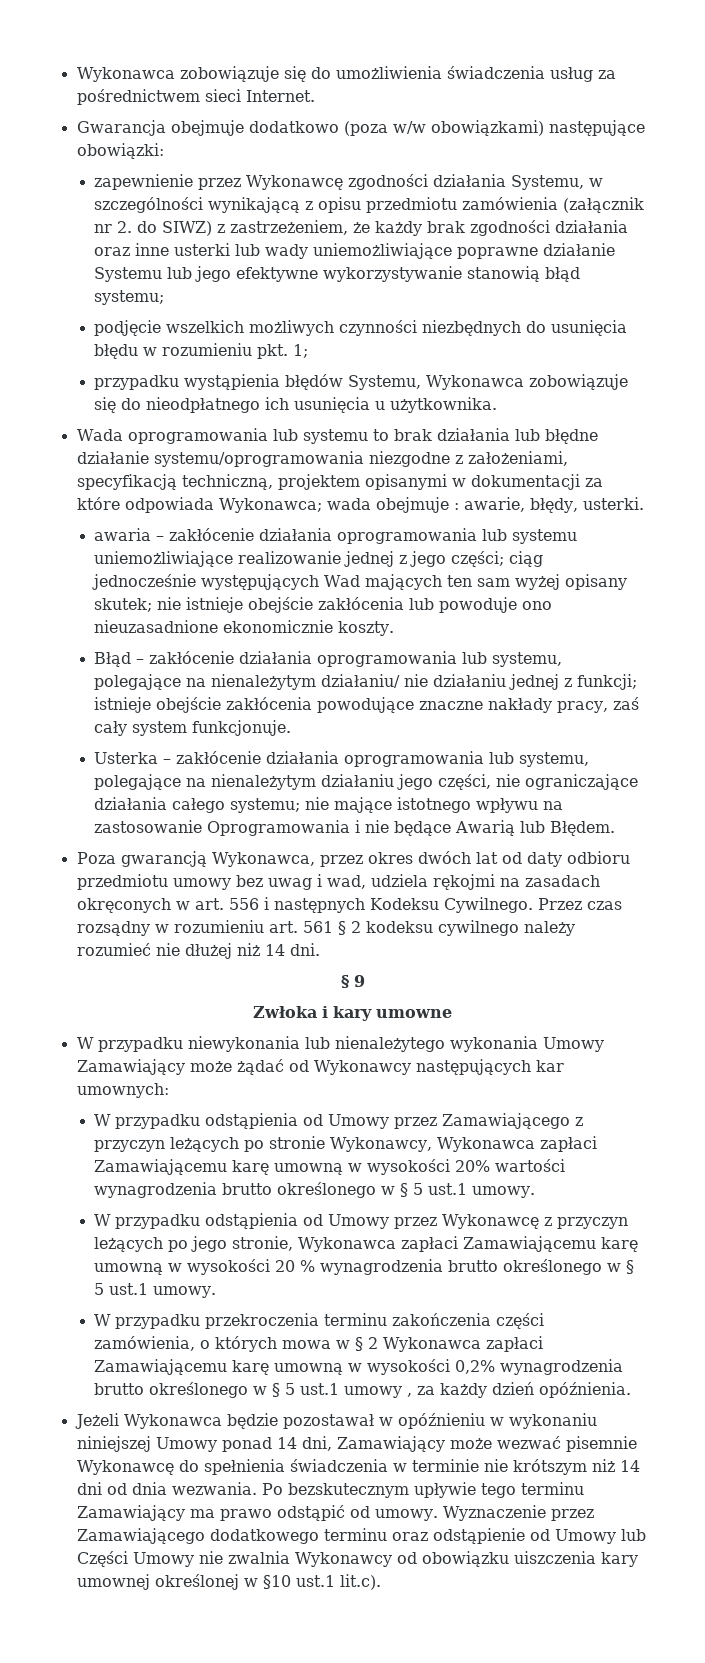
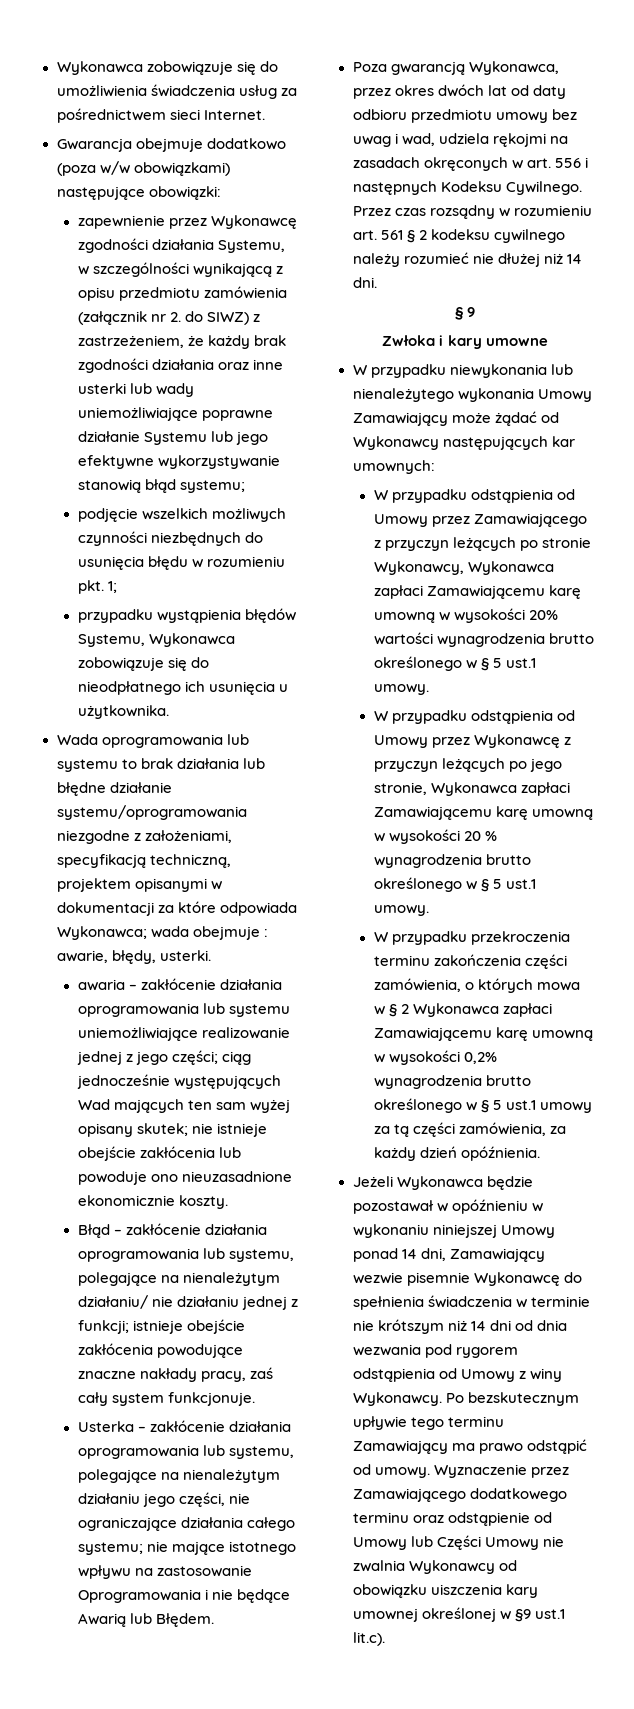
- W przypadku przekroczenia terminu zakończenia części zamówienia, o których mowa w § 2 Wykonawca zapłaci Zamawiającemu karę umowną w wysokości 0,2% wynagrodzenia brutto określonego w § 5 ust.1 umowy , za każdy dzień opóźnienia.
+ W przypadku przekroczenia terminu zakończenia części zamówienia, o których mowa w § 2 Wykonawca zapłaci Zamawiającemu karę umowną w wysokości 0,2% wynagrodzenia brutto określonego w § 5 ust.1 umowy za tą części zamówienia, za każdy dzień opóźnienia.
- Jeżeli Wykonawca będzie pozostawał w opóźnieniu w wykonaniu niniejszej Umowy ponad 14 dni, Zamawiający może wezwać pisemnie Wykonawcę do spełnienia świadczenia w terminie nie krótszym niż 14 dni od dnia wezwania.
+ Jeżeli Wykonawca będzie pozostawał w opóźnieniu w wykonaniu niniejszej Umowy ponad 14 dni, Zamawiający wezwie pisemnie Wykonawcę do spełnienia świadczenia w terminie nie krótszym niż 14 dni od dnia wezwania pod rygorem odstąpienia od Umowy z winy Wykonawcy.
- Wyznaczenie przez Zamawiającego dodatkowego terminu oraz odstąpienie od Umowy lub Części Umowy nie zwalnia Wykonawcy od obowiązku uiszczenia kary umownej określonej w §10 ust.1 lit.c).
+ Wyznaczenie przez Zamawiającego dodatkowego terminu oraz odstąpienie od Umowy lub Części Umowy nie zwalnia Wykonawcy od obowiązku uiszczenia kary umownej określonej w §9 ust.1 lit.c).

